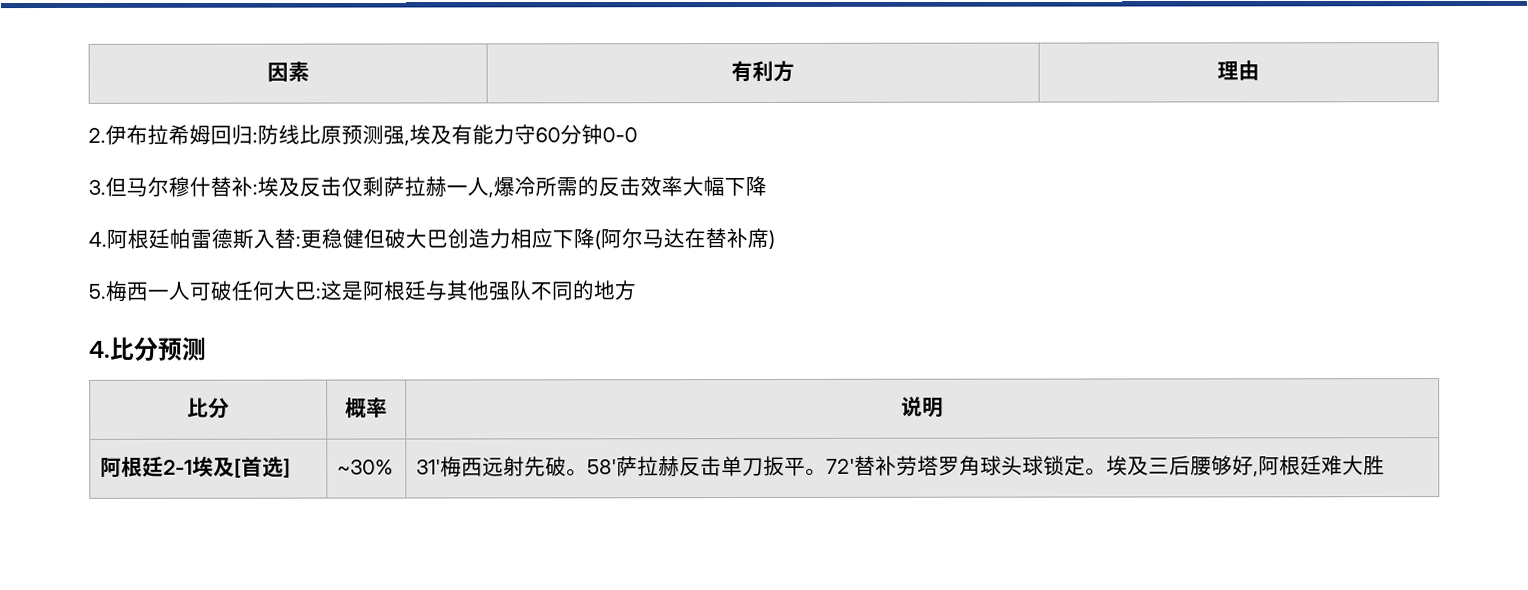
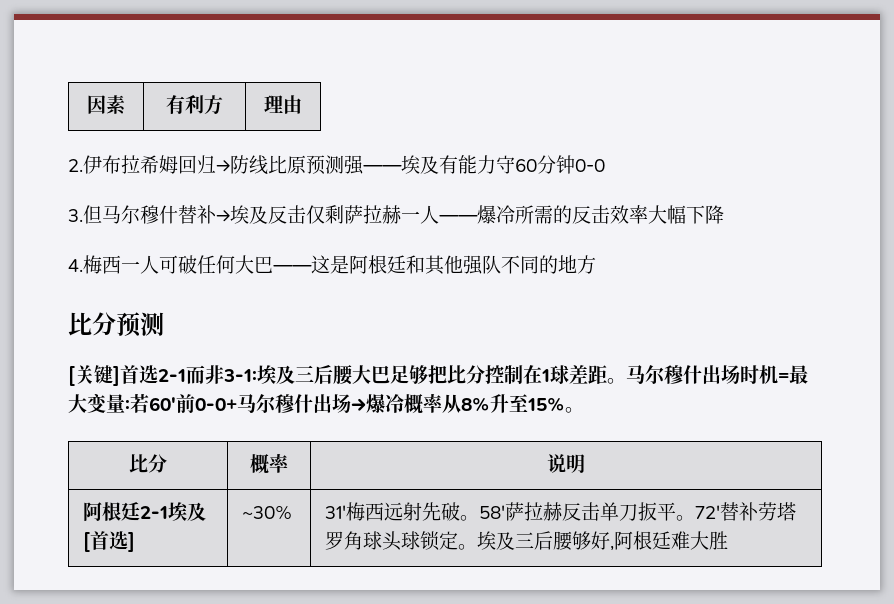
- 2.伊布拉希姆回归:防线比原预测强,埃及有能力守60分钟0-0
+ 2.伊布拉希姆回归→防线比原预测强——埃及有能力守60分钟0-0
- 3.但马尔穆什替补:埃及反击仅剩萨拉赫一人,爆冷所需的反击效率大幅下降
+ 3.但马尔穆什替补→埃及反击仅剩萨拉赫一人——爆冷所需的反击效率大幅下降
- 4.阿根廷帕雷德斯入替:更稳健但破大巴创造力相应下降(阿尔马达在替补席)
- 5.梅西一人可破任何大巴:这是阿根廷与其他强队不同的地方
+ 4.梅西一人可破任何大巴——这是阿根廷和其他强队不同的地方
- 4.比分预测
+ 比分预测
+ [关键]首选2-1而非3-1:埃及三后腰大巴足够把比分控制在1球差距。马尔穆什出场时机=最大变量:若60'前0-0+马尔穆什出场→爆冷概率从8%升至15%。

